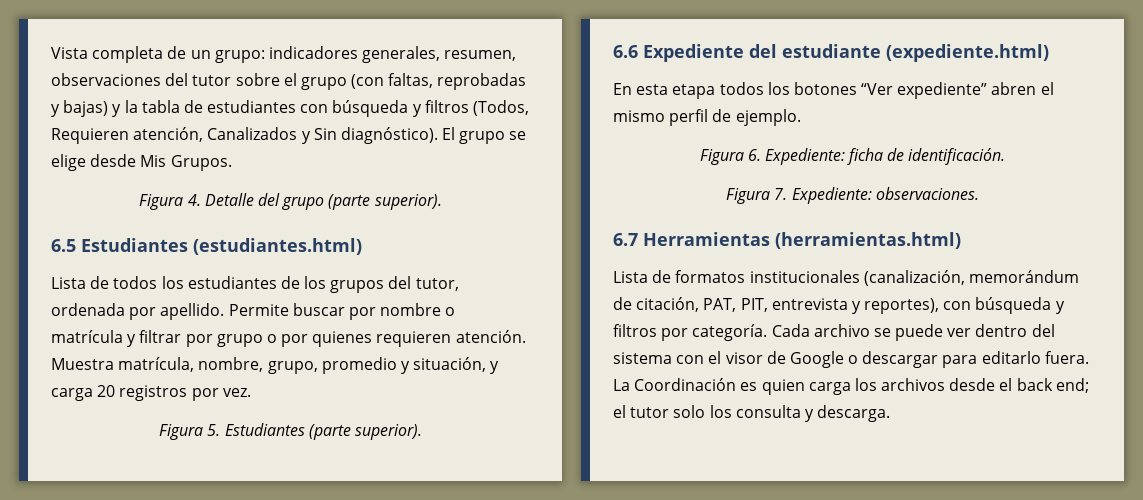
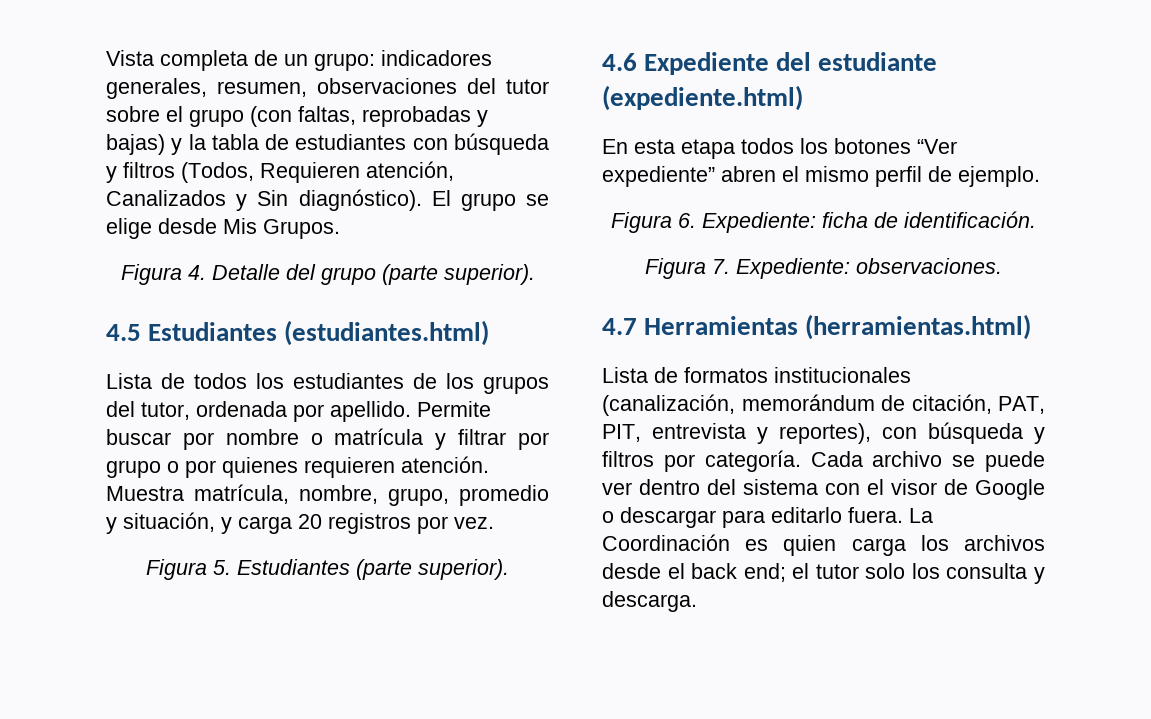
- 6.5 Estudiantes (estudiantes.html)
+ 4.5 Estudiantes (estudiantes.html)
- 6.6 Expediente del estudiante (expediente.html)
+ 4.6 Expediente del estudiante (expediente.html)
- 6.7 Herramientas (herramientas.html)
+ 4.7 Herramientas (herramientas.html)

